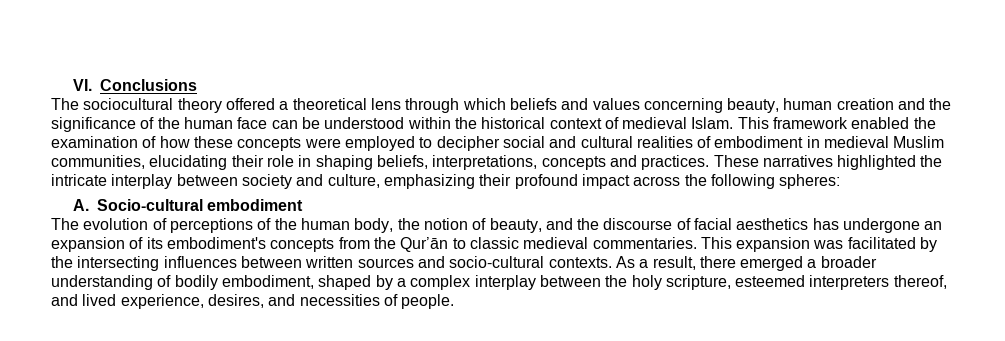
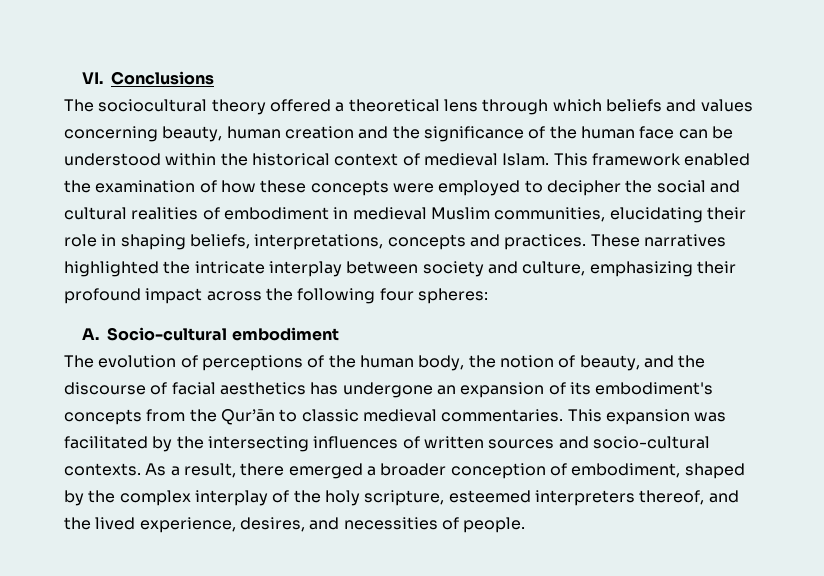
- This framework enabled the examination of how these concepts were employed to decipher social and cultural realities of embodiment in medieval Muslim communities, elucidating their role in shaping beliefs, interpretations, concepts and practices.
+ This framework enabled the examination of how these concepts were employed to decipher the social and cultural realities of embodiment in medieval Muslim communities, elucidating their role in shaping beliefs, interpretations, concepts and practices.
- These narratives highlighted the intricate interplay between society and culture, emphasizing their profound impact across the following spheres:
+ These narratives highlighted the intricate interplay between society and culture, emphasizing their profound impact across the following four spheres:
- This expansion was facilitated by the intersecting influences between written sources and socio-cultural contexts.
+ This expansion was facilitated by the intersecting influences of written sources and socio-cultural contexts.
- As a result, there emerged a broader understanding of bodily embodiment, shaped by a complex interplay between the holy scripture, esteemed interpreters thereof, and lived experience, desires, and necessities of people.
+ As a result, there emerged a broader conception of embodiment, shaped by the complex interplay of the holy scripture, esteemed interpreters thereof, and the lived experience, desires, and necessities of people.

